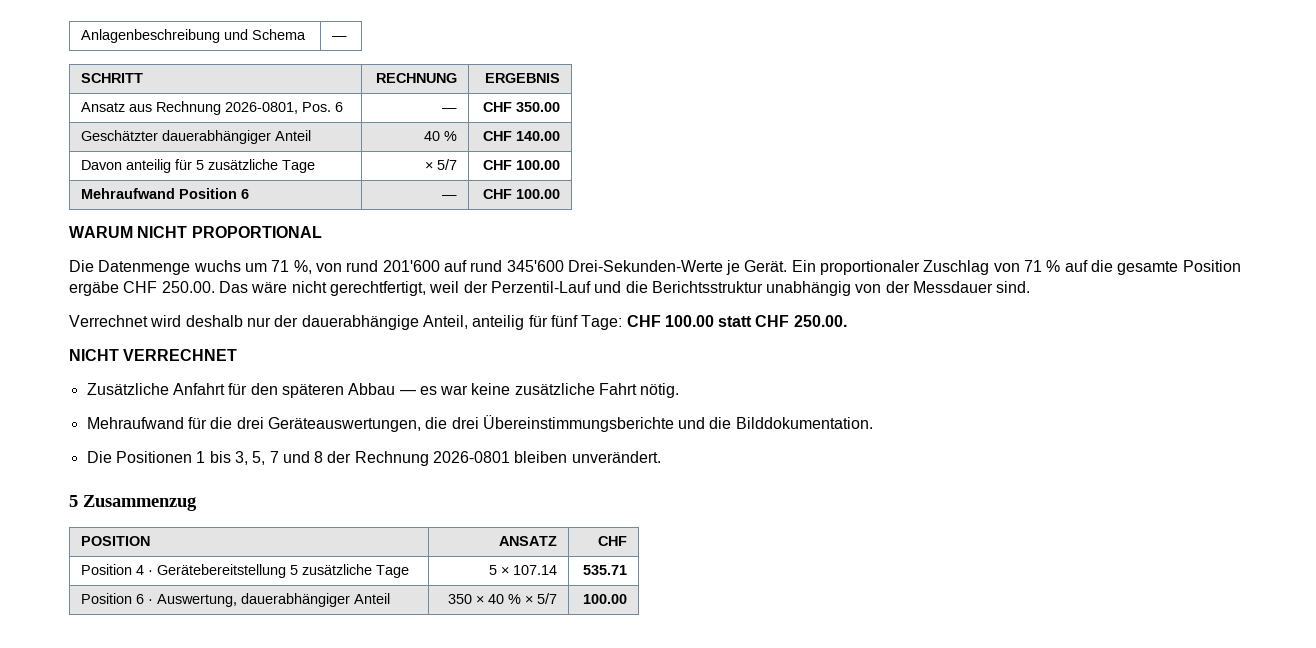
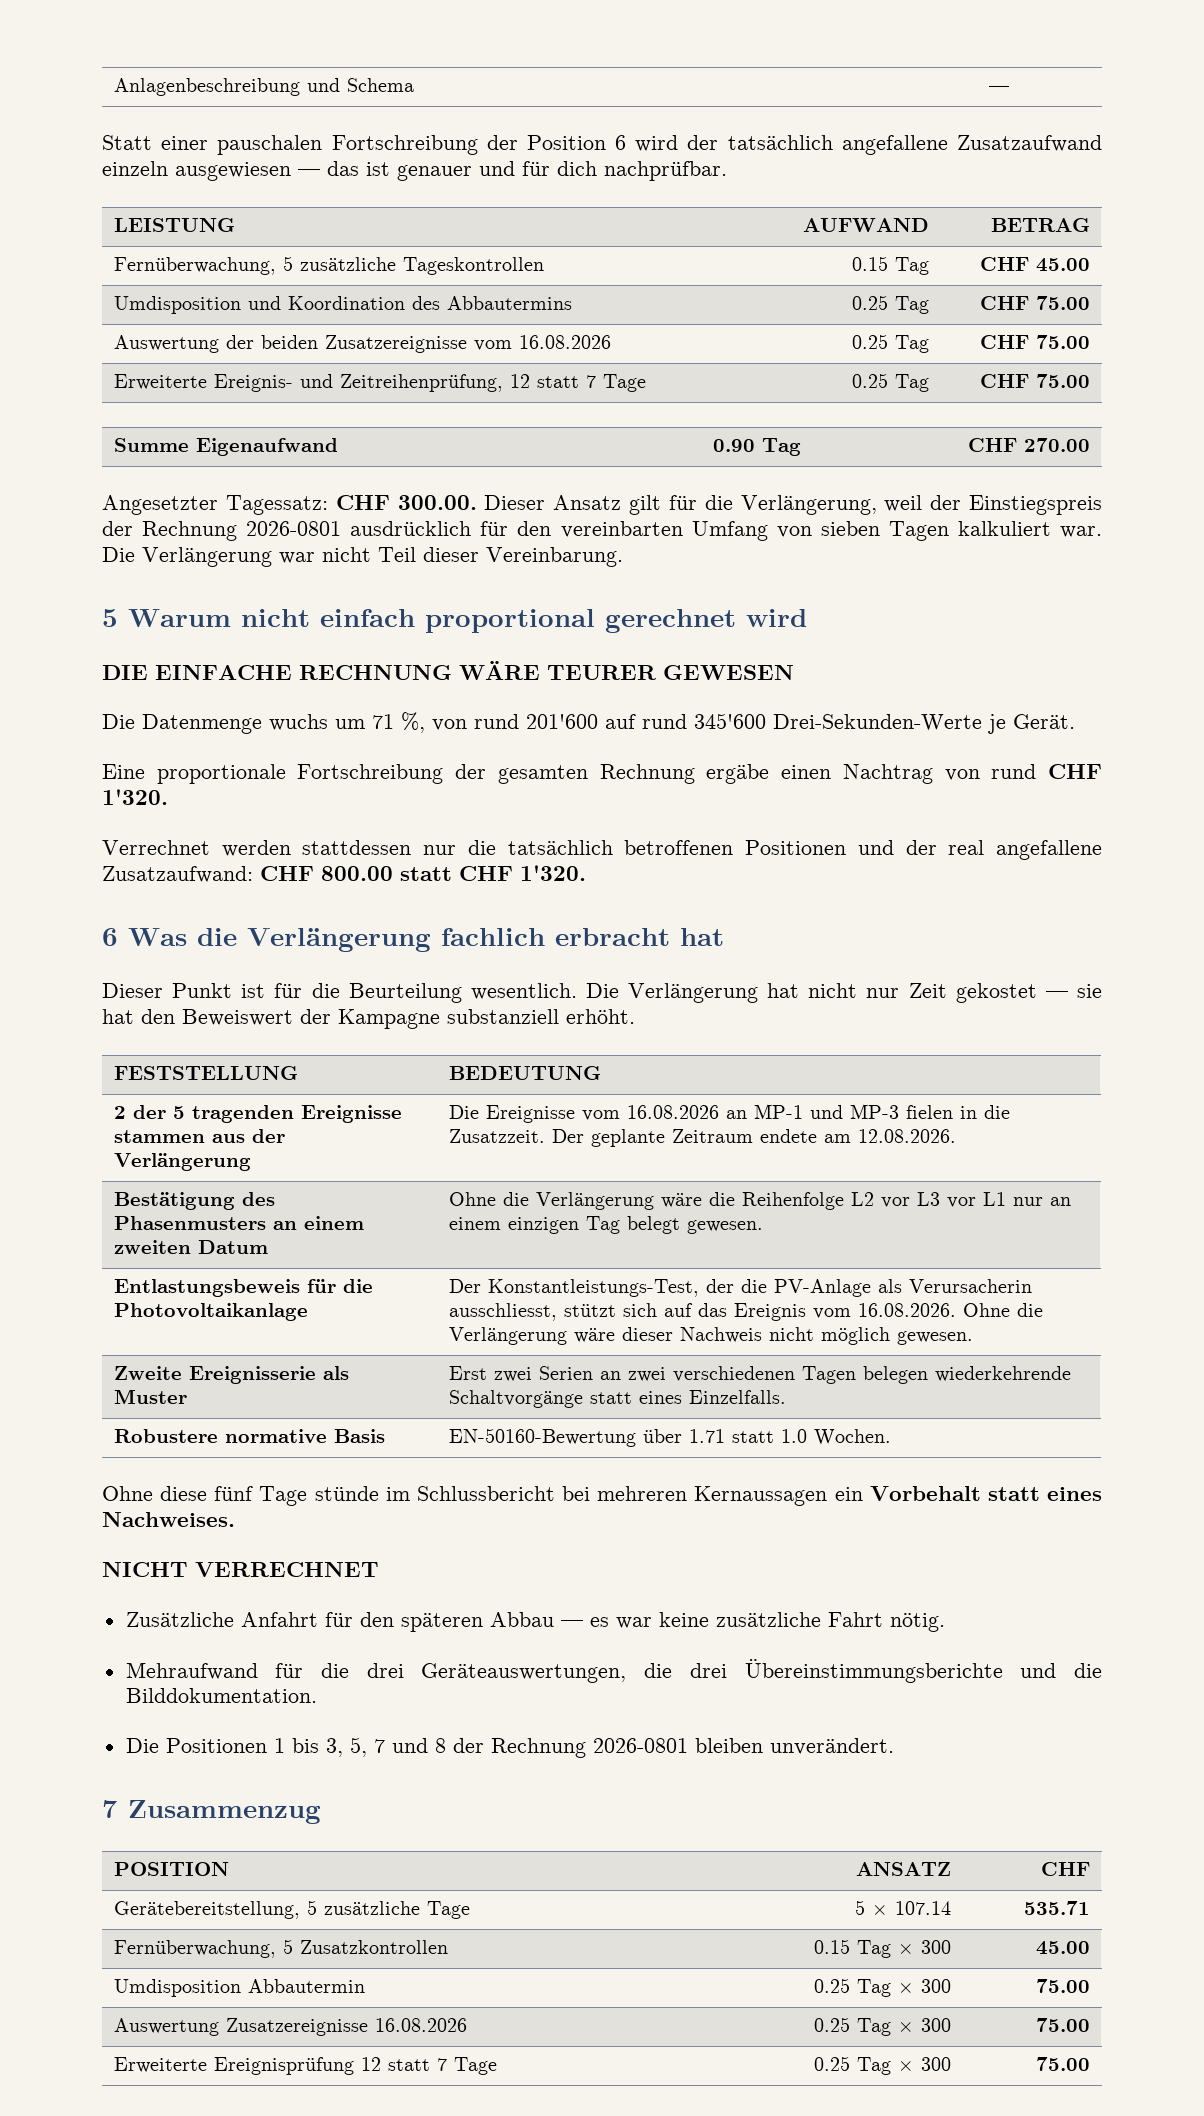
- SCHRITT | RECHNUNG | ERGEBNIS
- Ansatz aus Rechnung 2026-0801, Pos. 6 | — | CHF 350.00
- Geschätzter dauerabhängiger Anteil | 40 % | CHF 140.00
- Davon anteilig für 5 zusätzliche Tage | × 5/7 | CHF 100.00
- Mehraufwand Position 6 | — | CHF 100.00
- WARUM NICHT PROPORTIONAL
+ Statt einer pauschalen Fortschreibung der Position 6 wird der tatsächlich angefallene Zusatzaufwand einzeln ausgewiesen — das ist genauer und für dich nachprüfbar.
+ LEISTUNG | AUFWAND | BETRAG
+ Fernüberwachung, 5 zusätzliche Tageskontrollen | 0.15 Tag | CHF 45.00
+ Umdisposition und Koordination des Abbautermins | 0.25 Tag | CHF 75.00
+ Auswertung der beiden Zusatzereignisse vom 16.08.2026 | 0.25 Tag | CHF 75.00
+ Erweiterte Ereignis- und Zeitreihenprüfung, 12 statt 7 Tage | 0.25 Tag | CHF 75.00
+ Summe Eigenaufwand | 0.90 Tag | CHF 270.00
+ Angesetzter Tagessatz: CHF 300.00. Dieser Ansatz gilt für die Verlängerung, weil der Einstiegspreis der Rechnung 2026-0801 ausdrücklich für den vereinbarten Umfang von sieben Tagen kalkuliert war. Die Verlängerung war nicht Teil dieser Vereinbarung.
+ 5 Warum nicht einfach proportional gerechnet wird
+ DIE EINFACHE RECHNUNG WÄRE TEURER GEWESEN
- Die Datenmenge wuchs um 71 %, von rund 201'600 auf rund 345'600 Drei-Sekunden-Werte je Gerät. Ein proportionaler Zuschlag von 71 % auf die gesamte Position ergäbe CHF 250.00. Das wäre nicht gerechtfertigt, weil der Perzentil-Lauf und die Berichtsstruktur unabhängig von der Messdauer sind.
- Verrechnet wird deshalb nur der dauerabhängige Anteil, anteilig für fünf Tage: CHF 100.00 statt CHF 250.00.
+ Die Datenmenge wuchs um 71 %, von rund 201'600 auf rund 345'600 Drei-Sekunden-Werte je Gerät.
+ Eine proportionale Fortschreibung der gesamten Rechnung ergäbe einen Nachtrag von rund CHF 1'320.
+ Verrechnet werden stattdessen nur die tatsächlich betroffenen Positionen und der real angefallene Zusatzaufwand: CHF 800.00 statt CHF 1'320.
+ 6 Was die Verlängerung fachlich erbracht hat
+ Dieser Punkt ist für die Beurteilung wesentlich. Die Verlängerung hat nicht nur Zeit gekostet — sie hat den Beweiswert der Kampagne substanziell erhöht.
+ FESTSTELLUNG | BEDEUTUNG
+ 2 der 5 tragenden Ereignisse stammen aus der Verlängerung | Die Ereignisse vom 16.08.2026 an MP-1 und MP-3 fielen in die Zusatzzeit. Der geplante Zeitraum endete am 12.08.2026.
+ Bestätigung des Phasenmusters an einem zweiten Datum | Ohne die Verlängerung wäre die Reihenfolge L2 vor L3 vor L1 nur an einem einzigen Tag belegt gewesen.
+ Entlastungsbeweis für die Photovoltaikanlage | Der Konstantleistungs-Test, der die PV-Anlage als Verursacherin ausschliesst, stützt sich auf das Ereignis vom 16.08.2026. Ohne die Verlängerung wäre dieser Nachweis nicht möglich gewesen.
+ Zweite Ereignisserie als Muster | Erst zwei Serien an zwei verschiedenen Tagen belegen wiederkehrende Schaltvorgänge statt eines Einzelfalls.
+ Robustere normative Basis | EN-50160-Bewertung über 1.71 statt 1.0 Wochen.
+ Ohne diese fünf Tage stünde im Schlussbericht bei mehreren Kernaussagen ein Vorbehalt statt eines Nachweises.
- 5 Zusammenzug
+ 7 Zusammenzug
- Position 4 · Gerätebereitstellung 5 zusätzliche Tage | 5 × 107.14 | 535.71
+ Gerätebereitstellung, 5 zusätzliche Tage | 5 × 107.14 | 535.71
- Position 6 · Auswertung, dauerabhängiger Anteil | 350 × 40 % × 5/7 | 100.00
+ Fernüberwachung, 5 Zusatzkontrollen | 0.15 Tag × 300 | 45.00
+ Umdisposition Abbautermin | 0.25 Tag × 300 | 75.00
+ Auswertung Zusatzereignisse 16.08.2026 | 0.25 Tag × 300 | 75.00
+ Erweiterte Ereignisprüfung 12 statt 7 Tage | 0.25 Tag × 300 | 75.00

